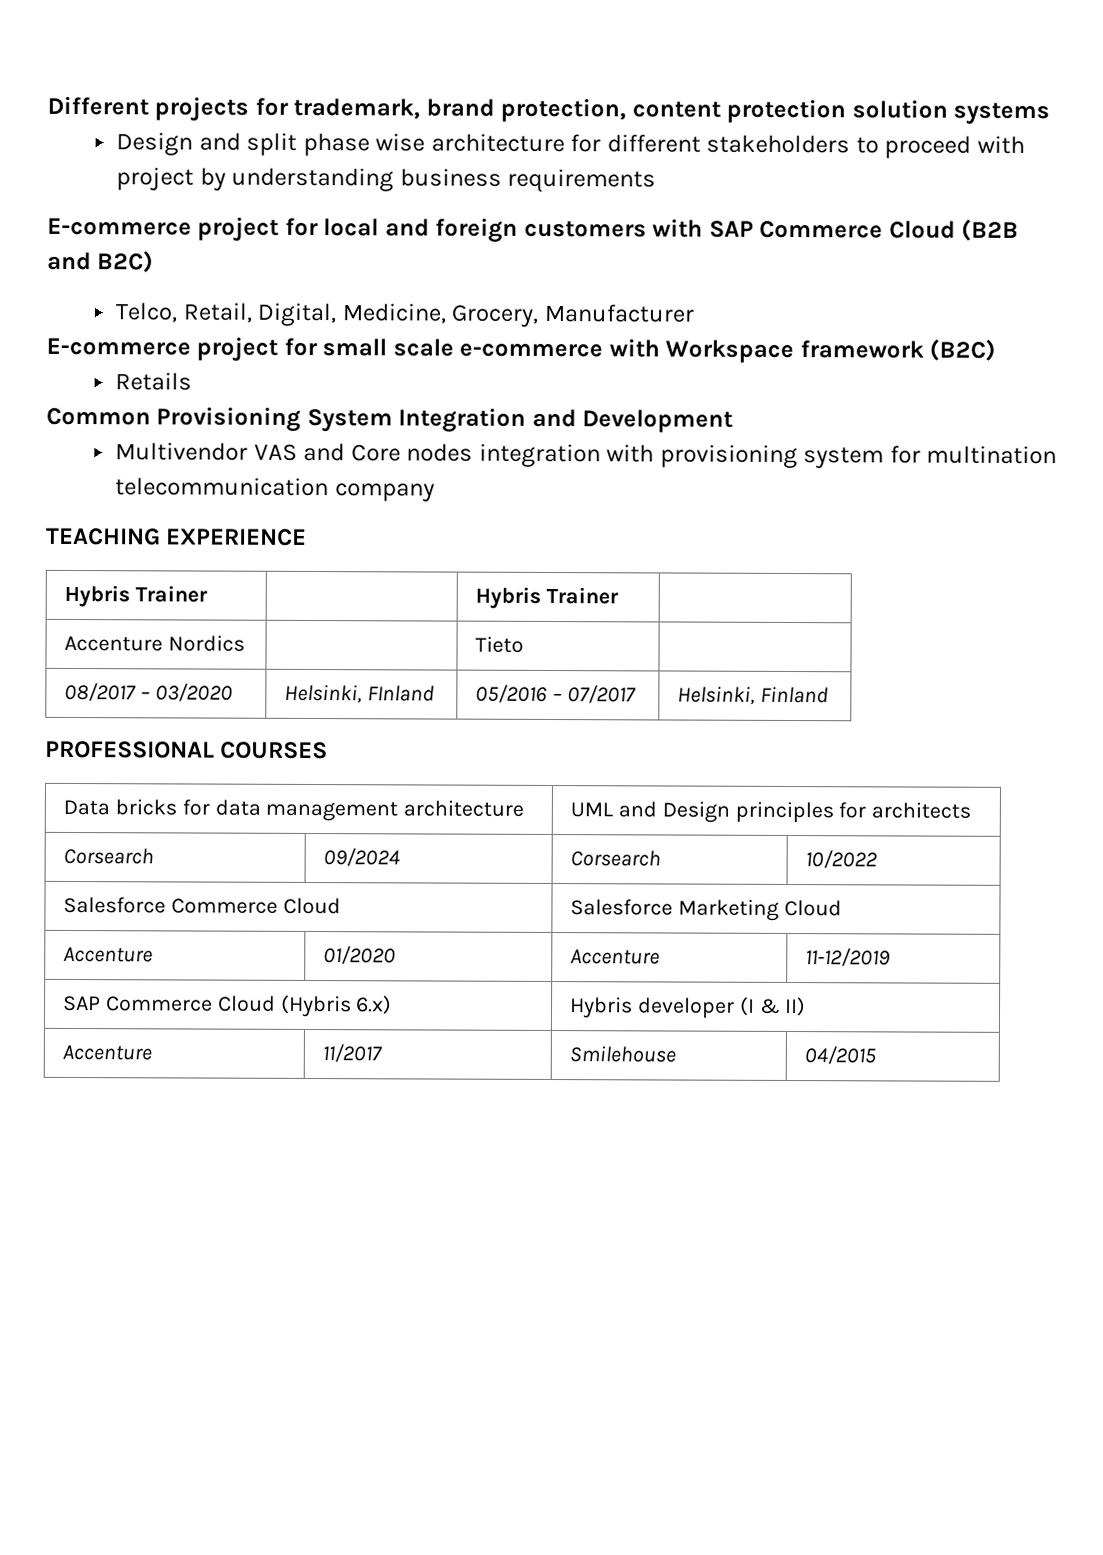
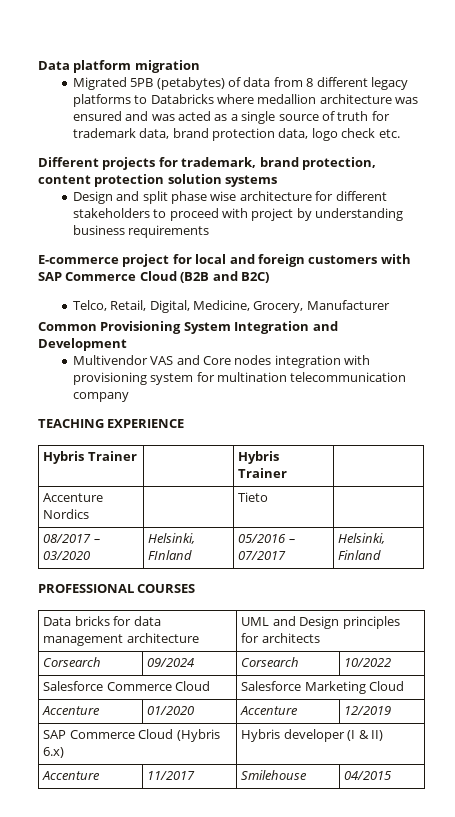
+ Data platform migration
+ Migrated 5PB (petabytes) of data from 8 different legacy platforms to Databricks where medallion architecture was ensured and was acted as a single source of truth for trademark data, brand protection data, logo check etc.
- E-commerce project for small scale e-commerce with Workspace framework (B2C)
- Retails
- Accenture | 01/2020 | Accenture | 11-12/2019
+ Accenture | 01/2020 | Accenture | 12/2019

